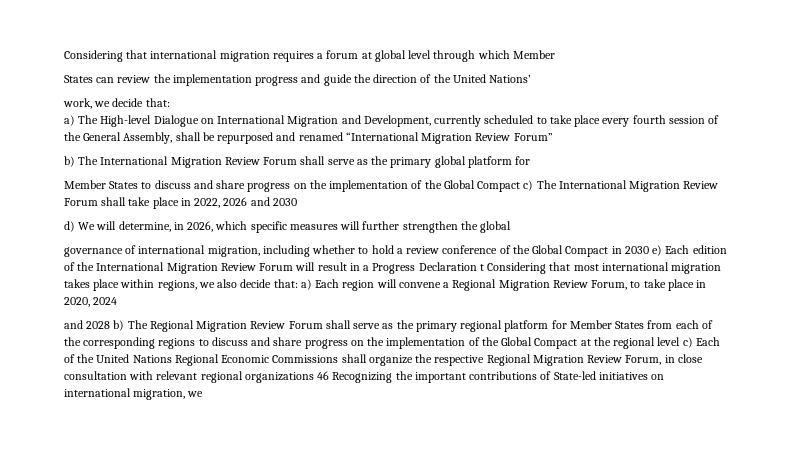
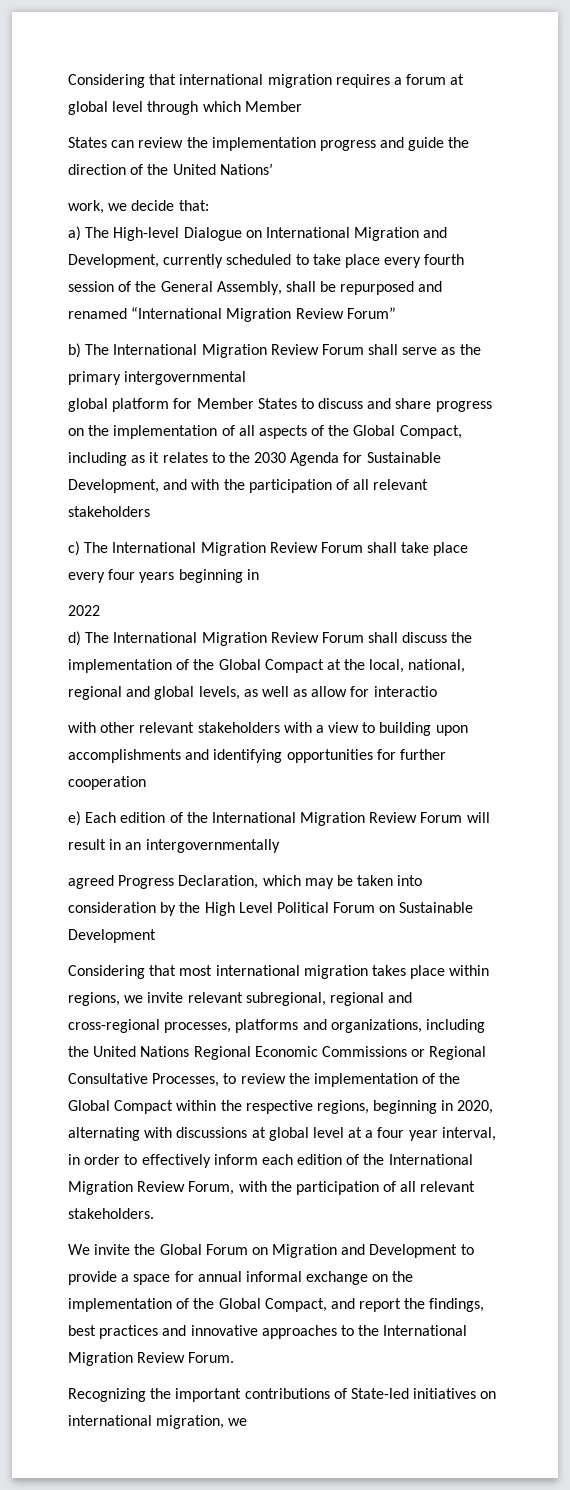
- b) The International Migration Review Forum shall serve as the primary global platform for
- Member States to discuss and share progress on the implementation of the Global Compact c) The International Migration Review Forum shall take place in 2022, 2026 and 2030
- d) We will determine, in 2026, which specific measures will further strengthen the global
- governance of international migration, including whether to hold a review conference of the Global Compact in 2030 e) Each edition of the International Migration Review Forum will result in a Progress Declaration t Considering that most international migration takes place within regions, we also decide that: a) Each region will convene a Regional Migration Review Forum, to take place in 2020, 2024
- and 2028 b) The Regional Migration Review Forum shall serve as the primary regional platform for Member States from each of the corresponding regions to discuss and share progress on the implementation of the Global Compact at the regional level c) Each of the United Nations Regional Economic Commissions shall organize the respective Regional Migration Review Forum, in close consultation with relevant regional organizations 46 Recognizing the important contributions of State-led initiatives on international migration, we
+ b) The International Migration Review Forum shall serve as the primary intergovernmental
+ global platform for Member States to discuss and share progress on the implementation of all aspects of the Global Compact, including as it relates to the 2030 Agenda for Sustainable Development, and with the participation of all relevant stakeholders
+ c) The International Migration Review Forum shall take place every four years beginning in
+ 2022
+ d) The International Migration Review Forum shall discuss the implementation of the Global Compact at the local, national, regional and global levels, as well as allow for interactio
+ with other relevant stakeholders with a view to building upon accomplishments and identifying opportunities for further cooperation
+ e) Each edition of the International Migration Review Forum will result in an intergovernmentally
+ agreed Progress Declaration, which may be taken into consideration by the High Level Political Forum on Sustainable Development
+ Considering that most international migration takes place within regions, we invite relevant subregional, regional and cross-regional processes, platforms and organizations, including the United Nations Regional Economic Commissions or Regional Consultative Processes, to review the implementation of the Global Compact within the respective regions, beginning in 2020, alternating with discussions at global level at a four year interval, in order to effectively inform each edition of the International Migration Review Forum, with the participation of all relevant stakeholders.
+ We invite the Global Forum on Migration and Development to provide a space for annual informal exchange on the implementation of the Global Compact, and report the findings, best practices and innovative approaches to the International Migration Review Forum.
+ Recognizing the important contributions of State-led initiatives on international migration, we

